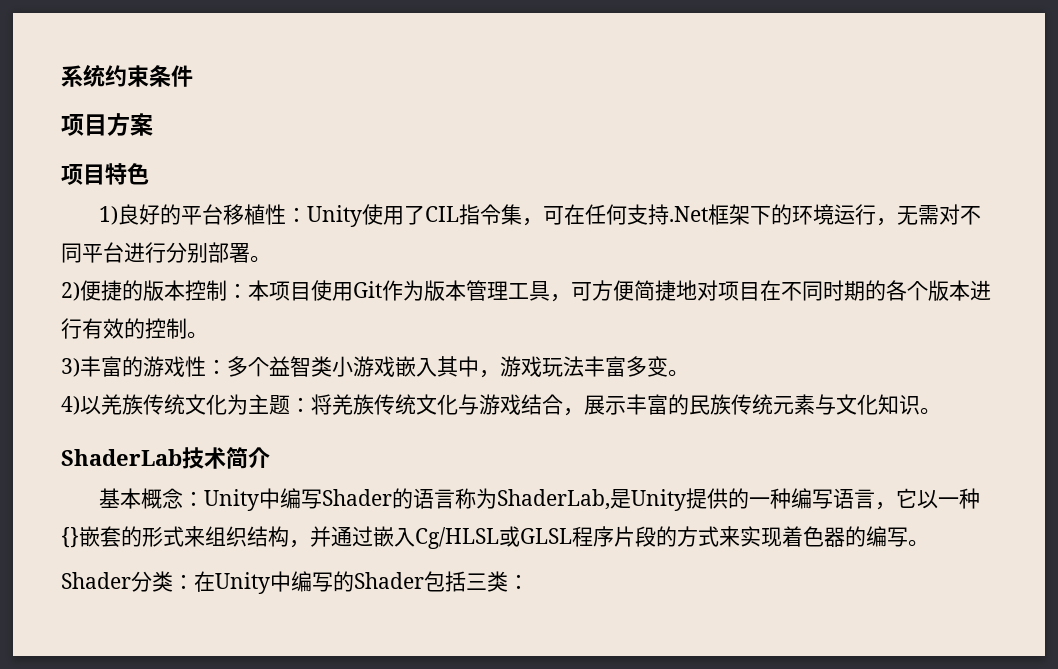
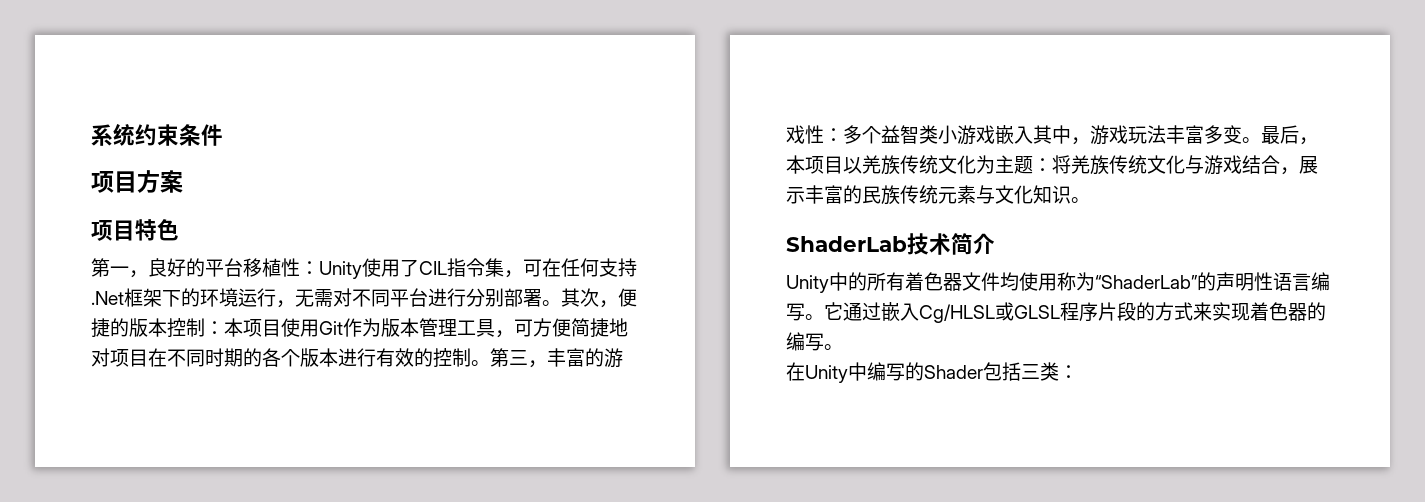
- 1)良好的平台移植性：
+ 第一，良好的平台移植性：
- Unity使用了CIL指令集，可在任何支持.Net框架下的环境运行，无需对不同平台进行分别部署。
- 2)便捷的版本控制：
+ Unity使用了CIL指令集，可在任何支持.Net框架下的环境运行，无需对不同平台进行分别部署。其次，便捷的版本控制：
- 本项目使用Git作为版本管理工具，可方便简捷地对项目在不同时期的各个版本进行有效的控制。
- 3)丰富的游戏性：
+ 本项目使用Git作为版本管理工具，可方便简捷地对项目在不同时期的各个版本进行有效的控制。第三，丰富的游戏性：
- 多个益智类小游戏嵌入其中，游戏玩法丰富多变。
- 4)以羌族传统文化为主题：
+ 多个益智类小游戏嵌入其中，游戏玩法丰富多变。最后，本项目以羌族传统文化为主题：
- 基本概念：Unity中编写Shader的语言称为ShaderLab,是Unity提供的一种编写语言，它以一种{}嵌套的形式来组织结构，并通过嵌入Cg/HLSL或GLSL程序片段的方式来实现着色器的编写。
+ Unity中的所有着色器文件均使用称为“ShaderLab”的声明性语言编写。它通过嵌入Cg/HLSL或GLSL程序片段的方式来实现着色器的编写。
- Shader分类：在Unity中编写的Shader包括三类：
+ 在Unity中编写的Shader包括三类：

